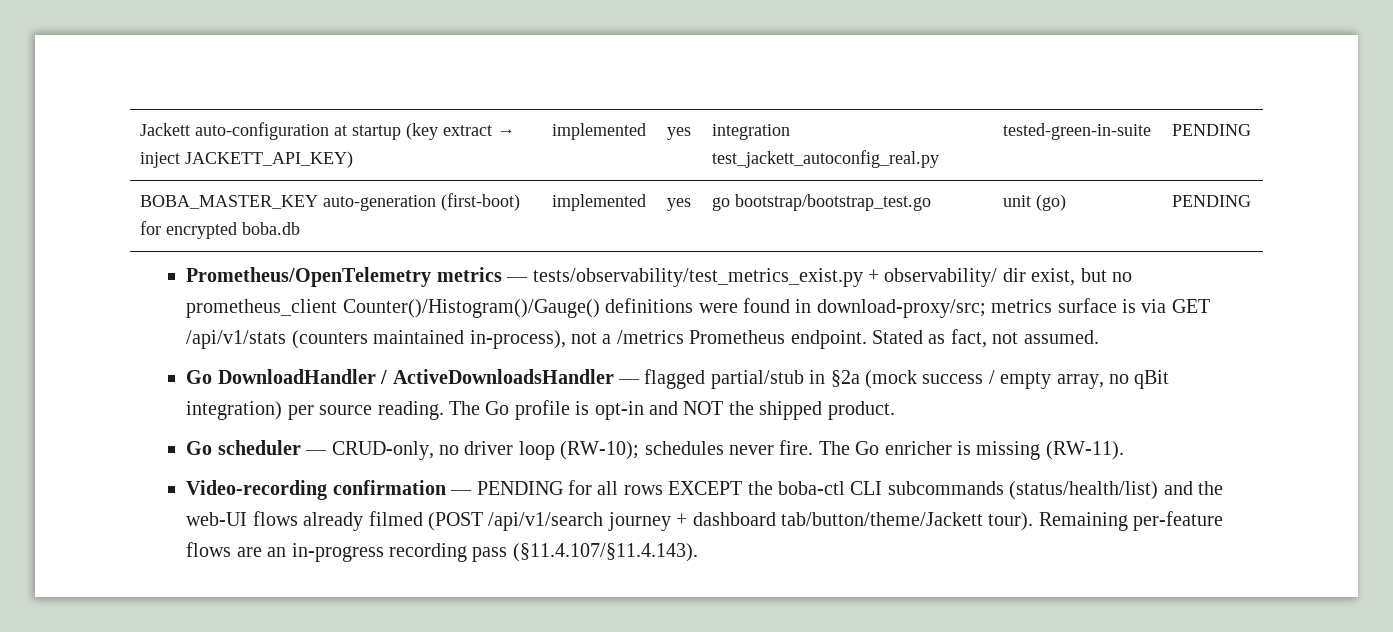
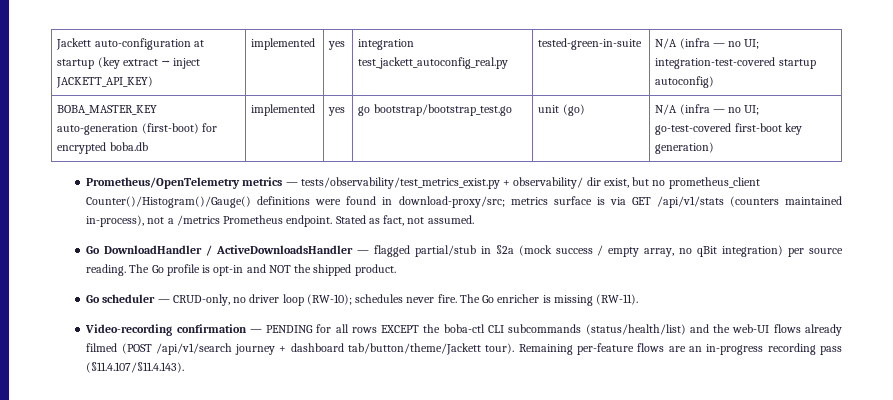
- Jackett auto-configuration at startup (key extract → inject JACKETT_API_KEY) | implemented | yes | integration test_jackett_autoconfig_real.py | tested-green-in-suite | PENDING
+ Jackett auto-configuration at startup (key extract → inject JACKETT_API_KEY) | implemented | yes | integration test_jackett_autoconfig_real.py | tested-green-in-suite | N/A (infra — no UI; integration-test-covered startup autoconfig)
- BOBA_MASTER_KEY auto-generation (first-boot) for encrypted boba.db | implemented | yes | go bootstrap/bootstrap_test.go | unit (go) | PENDING
+ BOBA_MASTER_KEY auto-generation (first-boot) for encrypted boba.db | implemented | yes | go bootstrap/bootstrap_test.go | unit (go) | N/A (infra — no UI; go-test-covered first-boot key generation)

